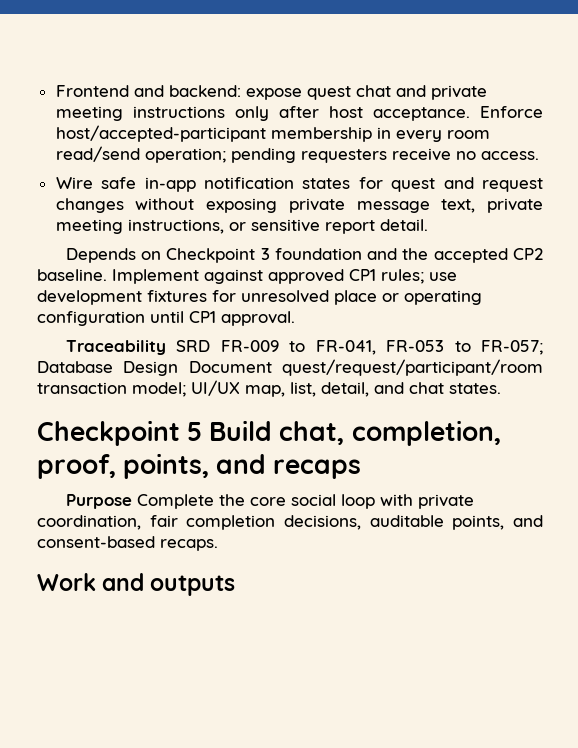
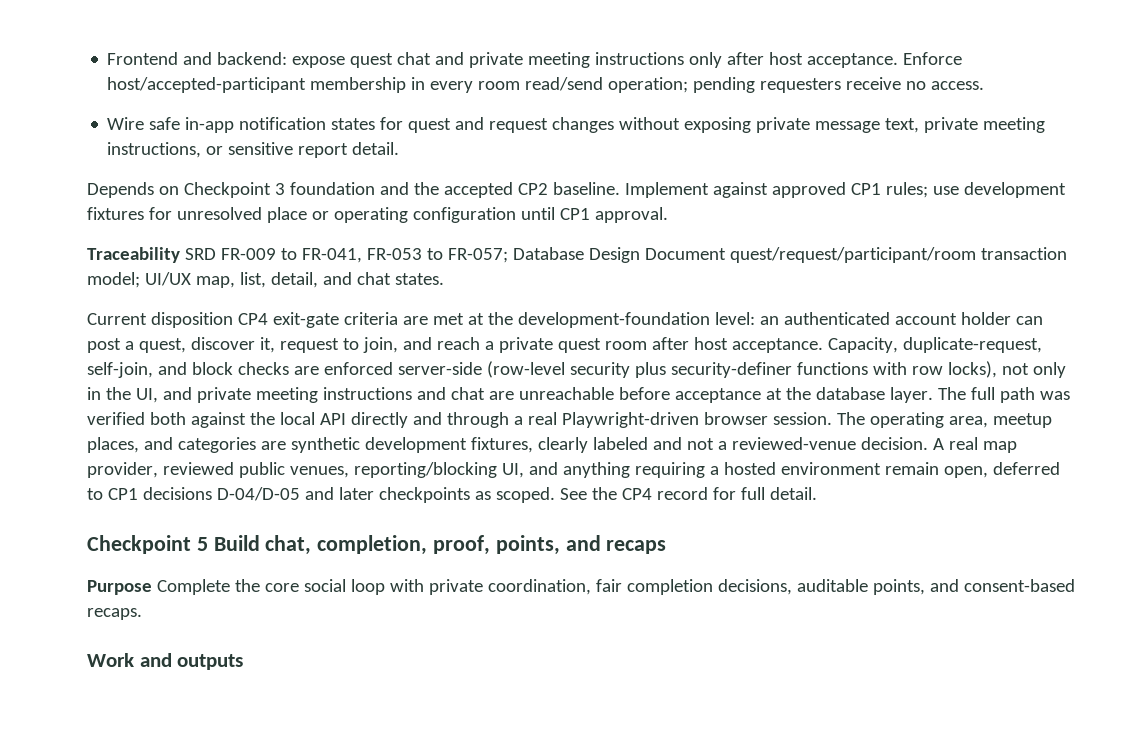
+ Current disposition CP4 exit-gate criteria are met at the development-foundation level: an authenticated account holder can post a quest, discover it, request to join, and reach a private quest room after host acceptance. Capacity, duplicate-request, self-join, and block checks are enforced server-side (row-level security plus security-definer functions with row locks), not only in the UI, and private meeting instructions and chat are unreachable before acceptance at the database layer. The full path was verified both against the local API directly and through a real Playwright-driven browser session. The operating area, meetup places, and categories are synthetic development fixtures, clearly labeled and not a reviewed-venue decision. A real map provider, reviewed public venues, reporting/blocking UI, and anything requiring a hosted environment remain open, deferred to CP1 decisions D-04/D-05 and later checkpoints as scoped. See the CP4 record for full detail.

